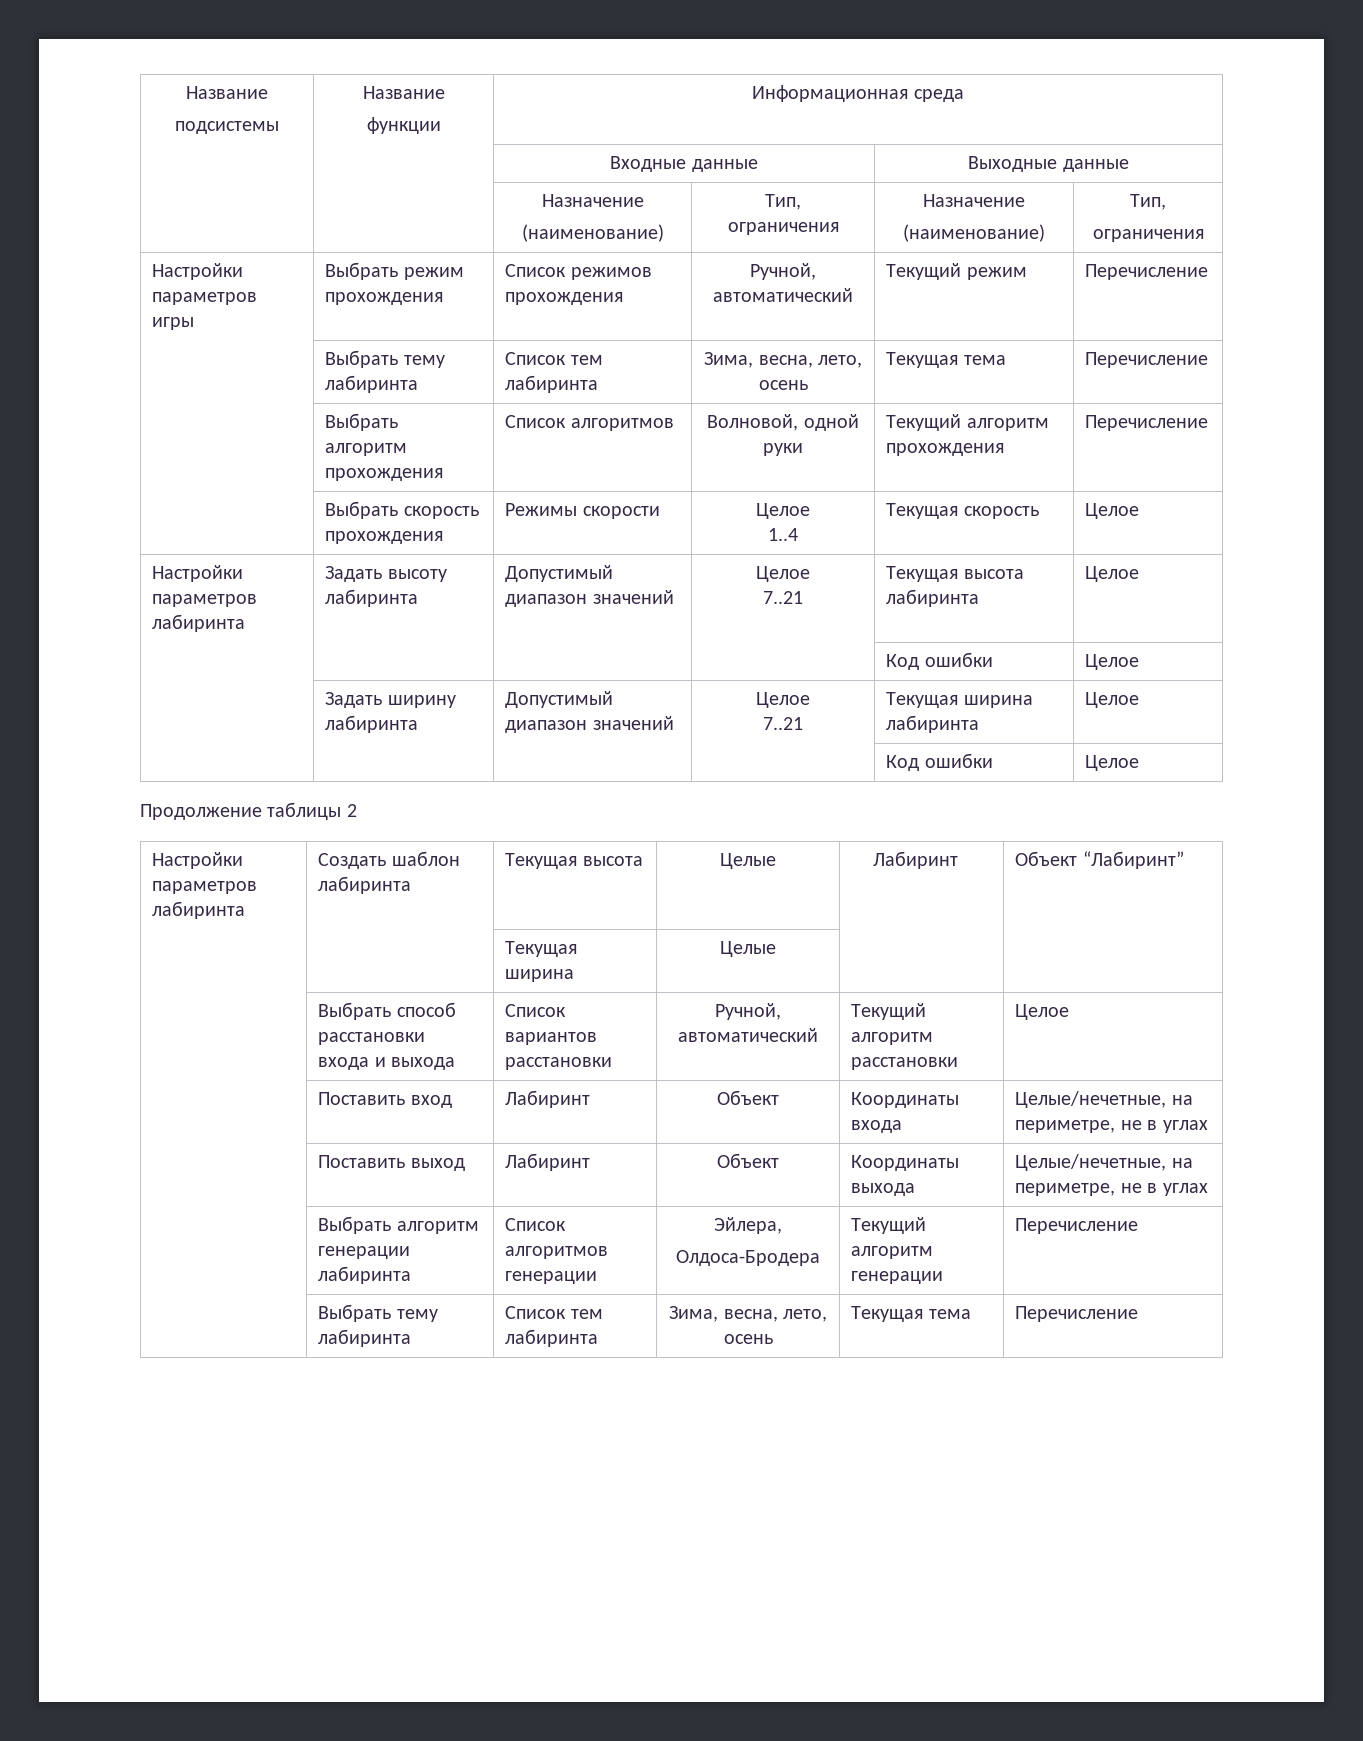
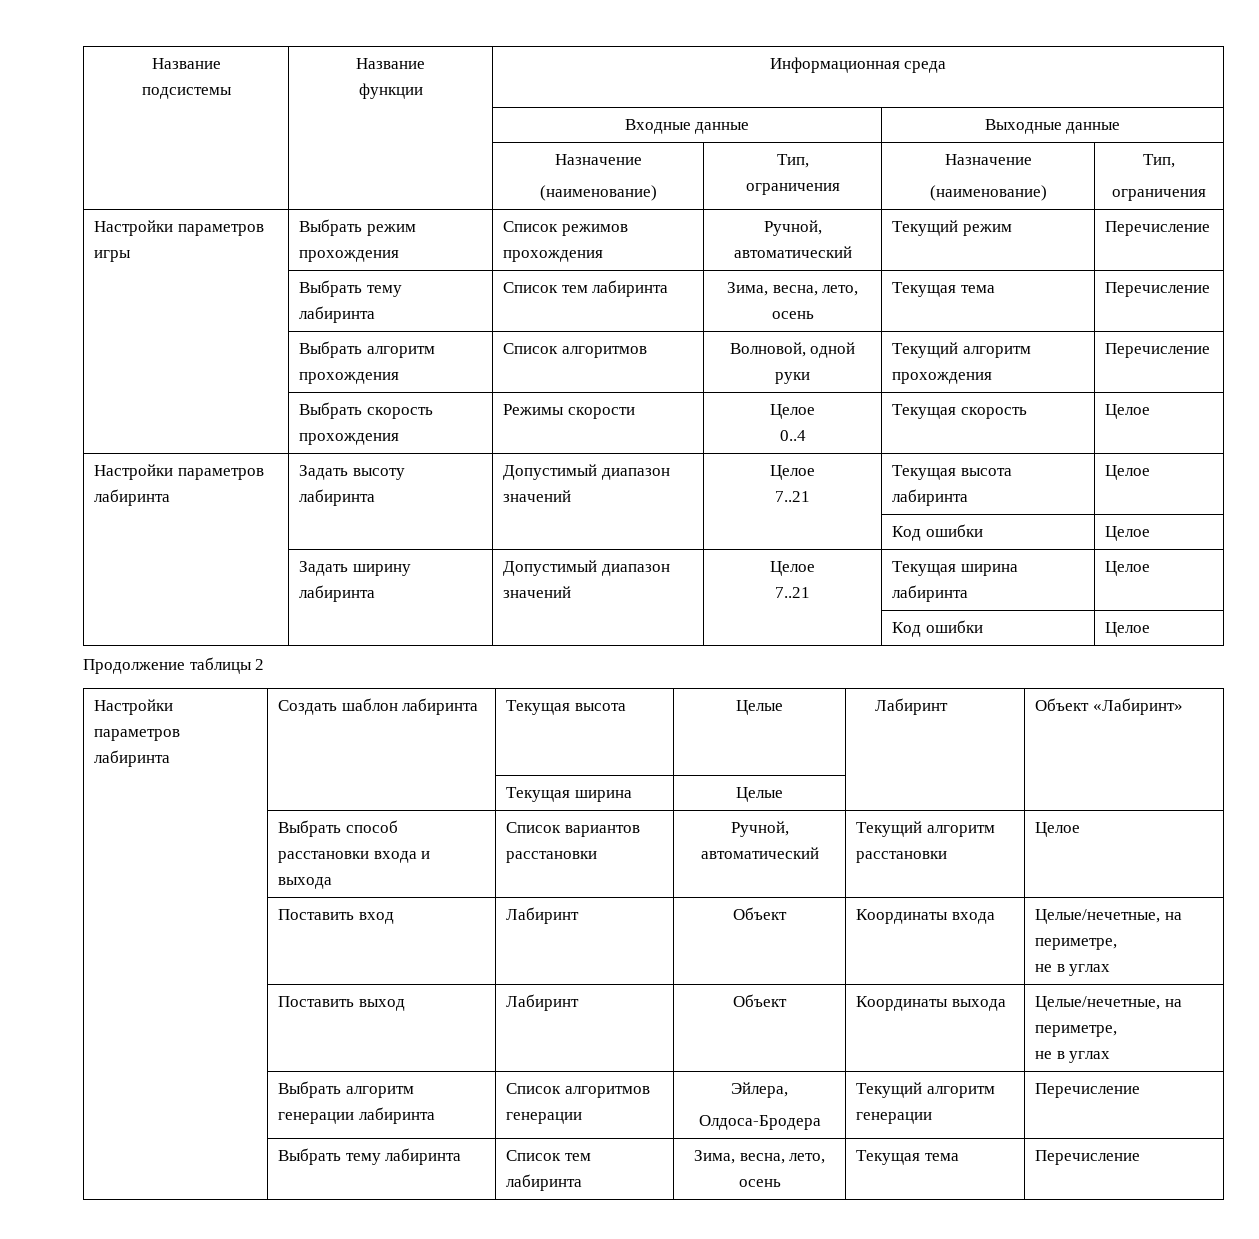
  | Выбрать скорость прохождения | Режимы скорости | Целое
- 1..4 | Текущая скорость | Целое
+ 0..4 | Текущая скорость | Целое
- Настройки параметров лабиринта | Создать шаблон лабиринта | Текущая высота | Целые | Лабиринт | Объект “Лабиринт”
+ Настройки параметров лабиринта | Создать шаблон лабиринта | Текущая высота | Целые | Лабиринт | Объект «Лабиринт»
- | Поставить вход | Лабиринт | Объект | Координаты входа | Целые/нечетные, на периметре, не в углах
+ | Поставить вход | Лабиринт | Объект | Координаты входа | Целые/нечетные, на периметре,
+ не в углах
- | Поставить выход | Лабиринт | Объект | Координаты выхода | Целые/нечетные, на периметре, не в углах
+ | Поставить выход | Лабиринт | Объект | Координаты выхода | Целые/нечетные, на периметре,
+ не в углах

